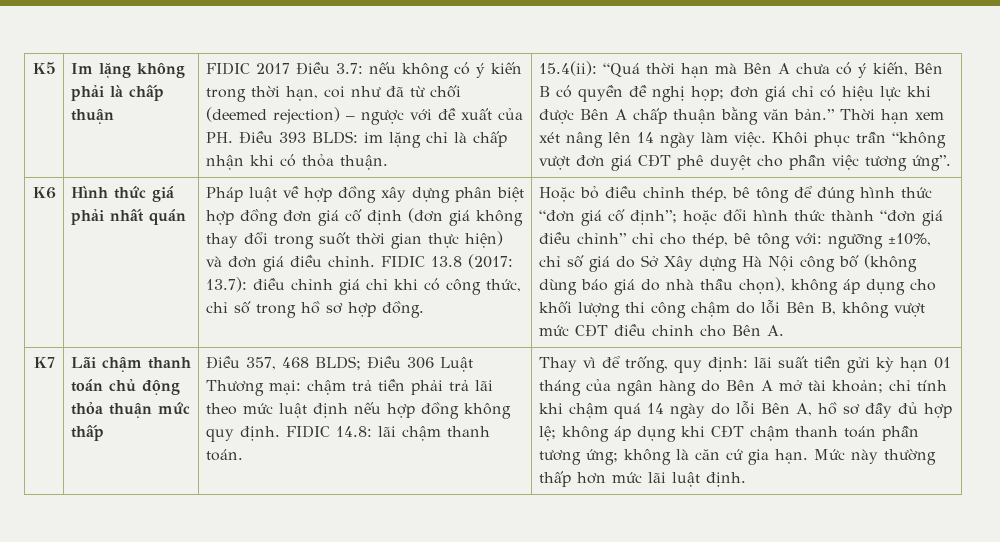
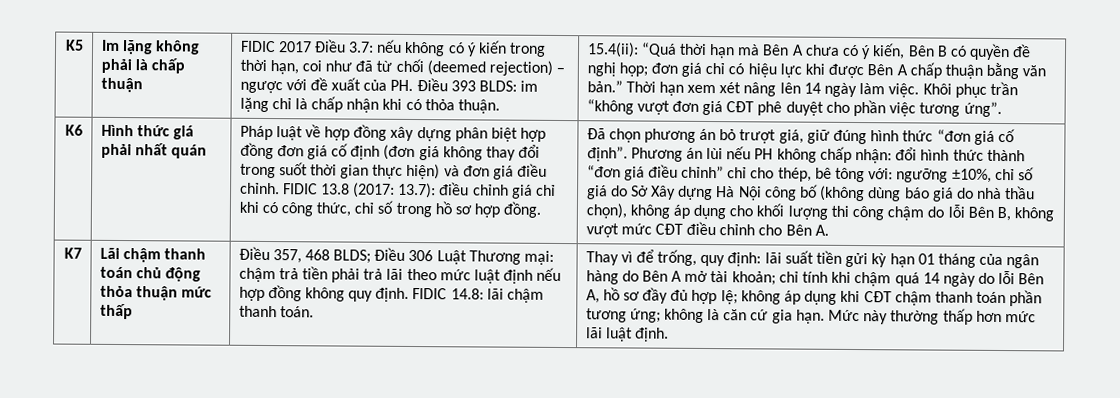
- Hoặc bỏ điều chỉnh thép, bê tông để đúng hình thức “đơn giá cố định”; hoặc đổi hình thức thành “đơn giá điều chỉnh” chỉ cho thép, bê tông với:
+ Đã chọn phương án bỏ trượt giá, giữ đúng hình thức “đơn giá cố định”. Phương án lùi nếu PH không chấp nhận: đổi hình thức thành “đơn giá điều chỉnh” chỉ cho thép, bê tông với:

